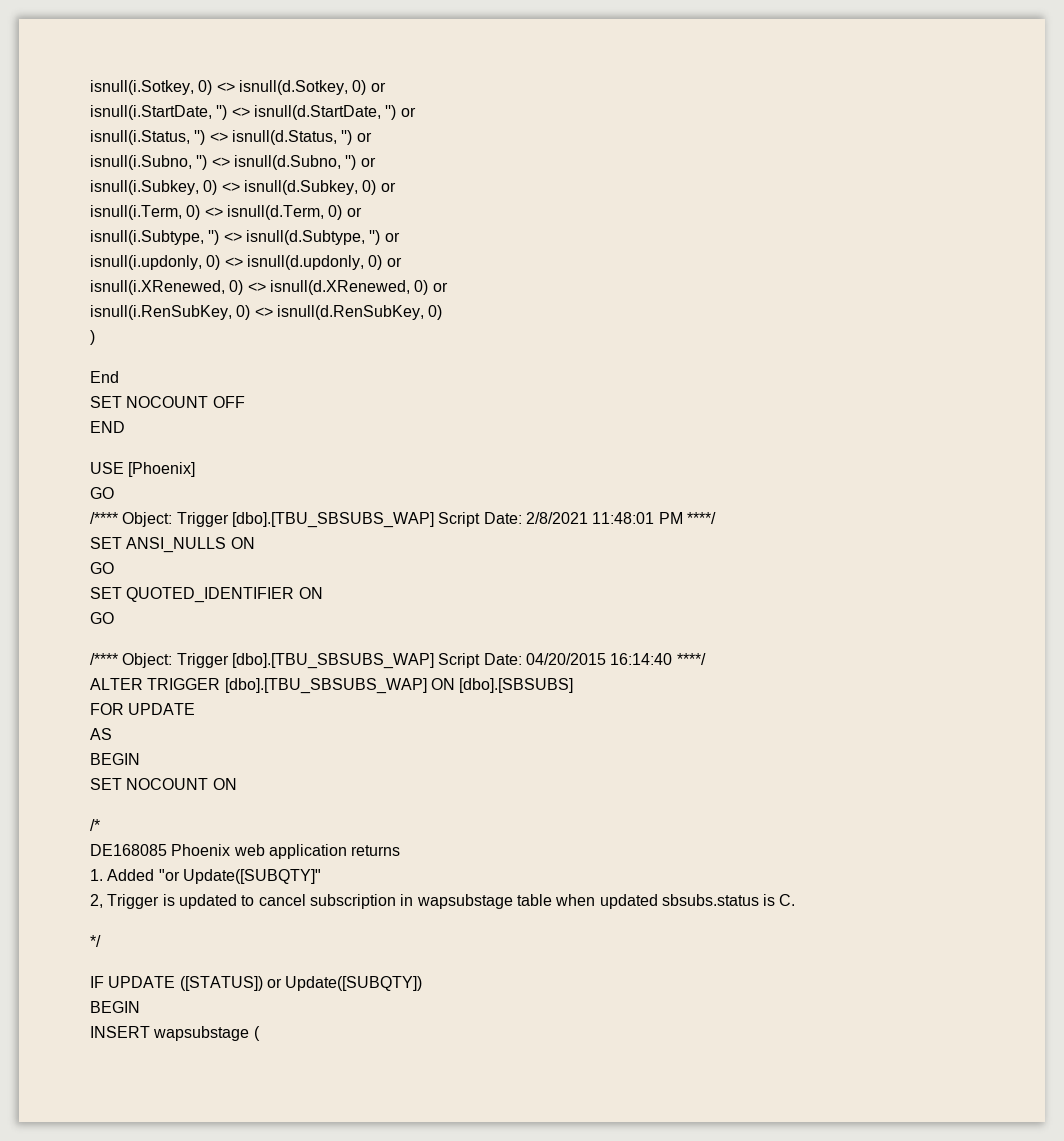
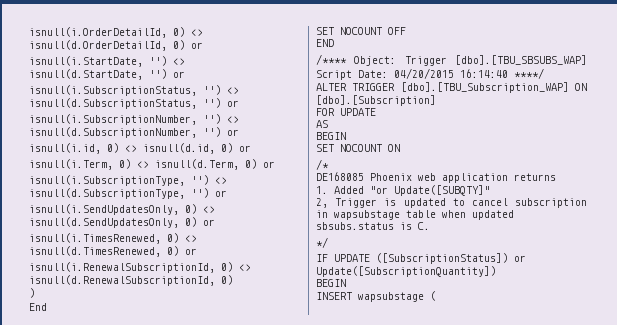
- isnull(i.Sotkey, 0) <> isnull(d.Sotkey, 0) or
+ isnull(i.OrderDetailId, 0) <> isnull(d.OrderDetailId, 0) or
- isnull(i.Status, '') <> isnull(d.Status, '') or
- isnull(i.Subno, '') <> isnull(d.Subno, '') or
- isnull(i.Subkey, 0) <> isnull(d.Subkey, 0) or
+ isnull(i.SubscriptionStatus, '') <> isnull(d.SubscriptionStatus, '') or
+ isnull(i.SubscriptionNumber, '') <> isnull(d.SubscriptionNumber, '') or
+ isnull(i.id, 0) <> isnull(d.id, 0) or
- isnull(i.Subtype, '') <> isnull(d.Subtype, '') or
- isnull(i.updonly, 0) <> isnull(d.updonly, 0) or
- isnull(i.XRenewed, 0) <> isnull(d.XRenewed, 0) or
- isnull(i.RenSubKey, 0) <> isnull(d.RenSubKey, 0)
+ isnull(i.SubscriptionType, '') <> isnull(d.SubscriptionType, '') or
+ isnull(i.SendUpdatesOnly, 0) <> isnull(d.SendUpdatesOnly, 0) or
+ isnull(i.TimesRenewed, 0) <> isnull(d.TimesRenewed, 0) or
+ isnull(i.RenewalSubscriptionId, 0) <> isnull(d.RenewalSubscriptionId, 0)
- USE [Phoenix]
- GO
- /**** Object: Trigger [dbo].[TBU_SBSUBS_WAP] Script Date: 2/8/2021 11:48:01 PM ****/
- SET ANSI_NULLS ON
- GO
- SET QUOTED_IDENTIFIER ON
- GO
- ALTER TRIGGER [dbo].[TBU_SBSUBS_WAP] ON [dbo].[SBSUBS]
+ ALTER TRIGGER [dbo].[TBU_Subscription_WAP] ON [dbo].[Subscription]
- IF UPDATE ([STATUS]) or Update([SUBQTY])
+ IF UPDATE ([SubscriptionStatus]) or Update([SubscriptionQuantity])

